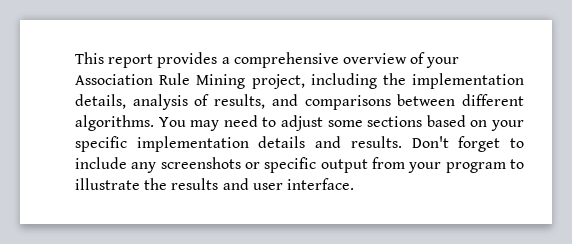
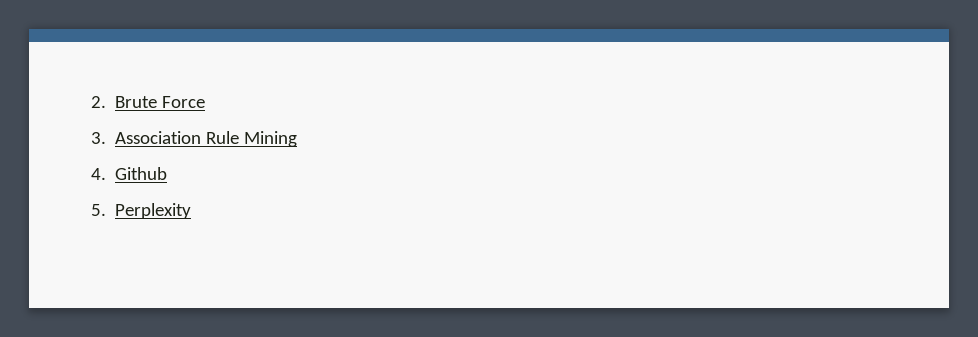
- This report provides a comprehensive overview of your Association Rule Mining project, including the implementation details, analysis of results, and comparisons between different algorithms. You may need to adjust some sections based on your specific implementation details and results. Don't forget to include any screenshots or specific output from your program to illustrate the results and user interface.
+ 2. Brute Force
+ 3. Association Rule Mining
+ 4. Github
+ 5. Perplexity

